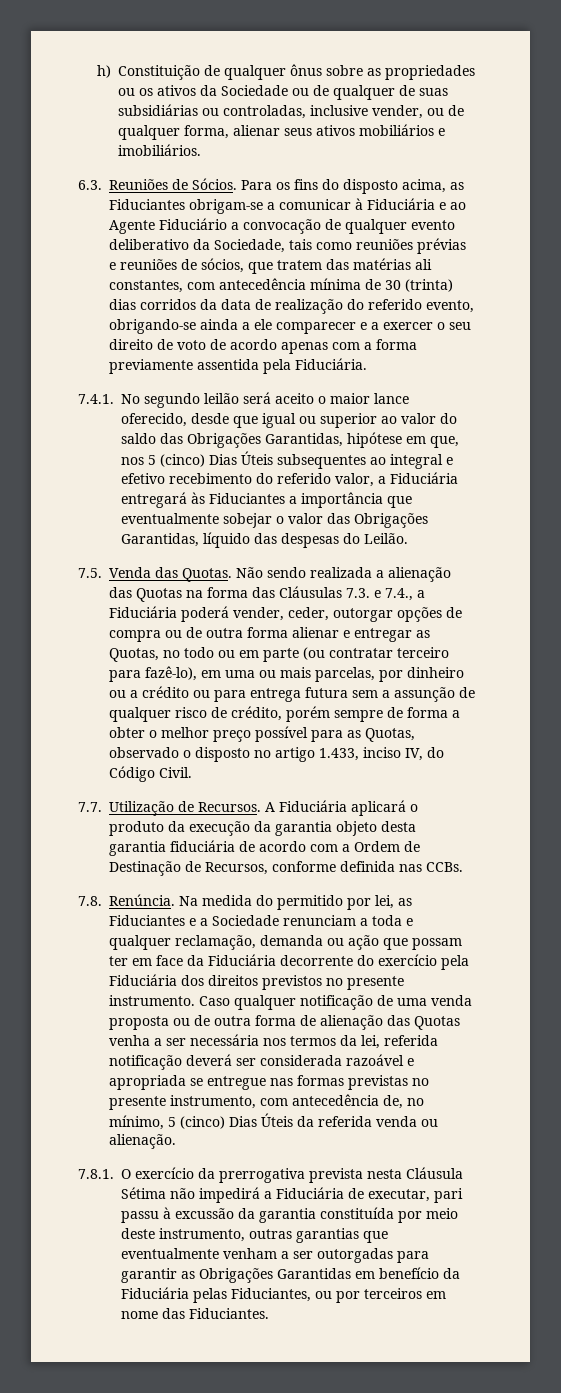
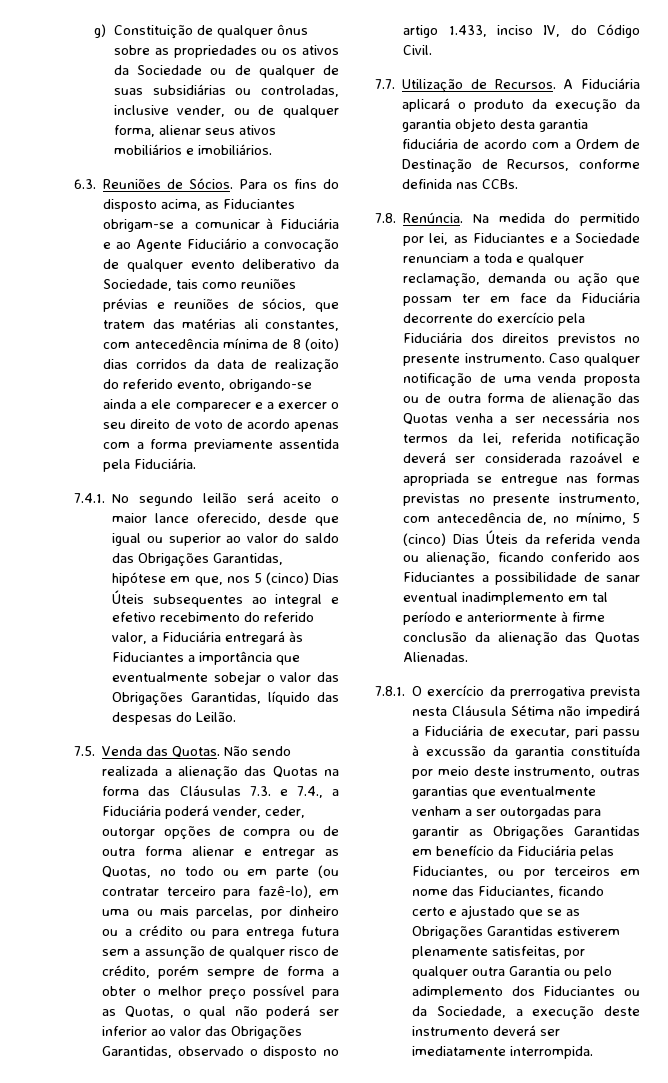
- h) Constituição de qualquer ônus sobre as propriedades ou os ativos da Sociedade ou de qualquer de suas subsidiárias ou controladas, inclusive vender, ou de qualquer forma, alienar seus ativos mobiliários e imobiliários.
+ g) Constituição de qualquer ônus sobre as propriedades ou os ativos da Sociedade ou de qualquer de suas subsidiárias ou controladas, inclusive vender, ou de qualquer forma, alienar seus ativos mobiliários e imobiliários.
- Para os fins do disposto acima, as Fiduciantes obrigam-se a comunicar à Fiduciária e ao Agente Fiduciário a convocação de qualquer evento deliberativo da Sociedade, tais como reuniões prévias e reuniões de sócios, que tratem das matérias ali constantes, com antecedência mínima de 30 (trinta) dias corridos da data de realização do referido evento, obrigando-se ainda a ele comparecer e a exercer o seu direito de voto de acordo apenas com a forma previamente assentida pela Fiduciária.
+ Para os fins do disposto acima, as Fiduciantes obrigam-se a comunicar à Fiduciária e ao Agente Fiduciário a convocação de qualquer evento deliberativo da Sociedade, tais como reuniões prévias e reuniões de sócios, que tratem das matérias ali constantes, com antecedência mínima de 8 (oito) dias corridos da data de realização do referido evento, obrigando-se ainda a ele comparecer e a exercer o seu direito de voto de acordo apenas com a forma previamente assentida pela Fiduciária.
- Não sendo realizada a alienação das Quotas na forma das Cláusulas 7.3. e 7.4., a Fiduciária poderá vender, ceder, outorgar opções de compra ou de outra forma alienar e entregar as Quotas, no todo ou em parte (ou contratar terceiro para fazê-lo), em uma ou mais parcelas, por dinheiro ou a crédito ou para entrega futura sem a assunção de qualquer risco de crédito, porém sempre de forma a obter o melhor preço possível para as Quotas, observado o disposto no artigo 1.433, inciso IV, do Código Civil.
+ Não sendo realizada a alienação das Quotas na forma das Cláusulas 7.3. e 7.4., a Fiduciária poderá vender, ceder, outorgar opções de compra ou de outra forma alienar e entregar as Quotas, no todo ou em parte (ou contratar terceiro para fazê-lo), em uma ou mais parcelas, por dinheiro ou a crédito ou para entrega futura sem a assunção de qualquer risco de crédito, porém sempre de forma a obter o melhor preço possível para as Quotas, o qual não poderá ser inferior ao valor das Obrigações Garantidas, observado o disposto no artigo 1.433, inciso IV, do Código Civil.
- Caso qualquer notificação de uma venda proposta ou de outra forma de alienação das Quotas venha a ser necessária nos termos da lei, referida notificação deverá ser considerada razoável e apropriada se entregue nas formas previstas no presente instrumento, com antecedência de, no mínimo, 5 (cinco) Dias Úteis da referida venda ou alienação.
+ Caso qualquer notificação de uma venda proposta ou de outra forma de alienação das Quotas venha a ser necessária nos termos da lei, referida notificação deverá ser considerada razoável e apropriada se entregue nas formas previstas no presente instrumento, com antecedência de, no mínimo, 5 (cinco) Dias Úteis da referida venda ou alienação, ficando conferido aos Fiduciantes a possibilidade de sanar eventual inadimplemento em tal período e anteriormente à firme conclusão da alienação das Quotas Alienadas.
- 7.8.1. O exercício da prerrogativa prevista nesta Cláusula Sétima não impedirá a Fiduciária de executar, pari passu à excussão da garantia constituída por meio deste instrumento, outras garantias que eventualmente venham a ser outorgadas para garantir as Obrigações Garantidas em benefício da Fiduciária pelas Fiduciantes, ou por terceiros em nome das Fiduciantes.
+ 7.8.1. O exercício da prerrogativa prevista nesta Cláusula Sétima não impedirá a Fiduciária de executar, pari passu à excussão da garantia constituída por meio deste instrumento, outras garantias que eventualmente venham a ser outorgadas para garantir as Obrigações Garantidas em benefício da Fiduciária pelas Fiduciantes, ou por terceiros em nome das Fiduciantes, ficando certo e ajustado que se as Obrigações Garantidas estiverem plenamente satisfeitas, por qualquer outra Garantia ou pelo adimplemento dos Fiduciantes ou da Sociedade, a execução deste instrumento deverá ser imediatamente interrompida.

